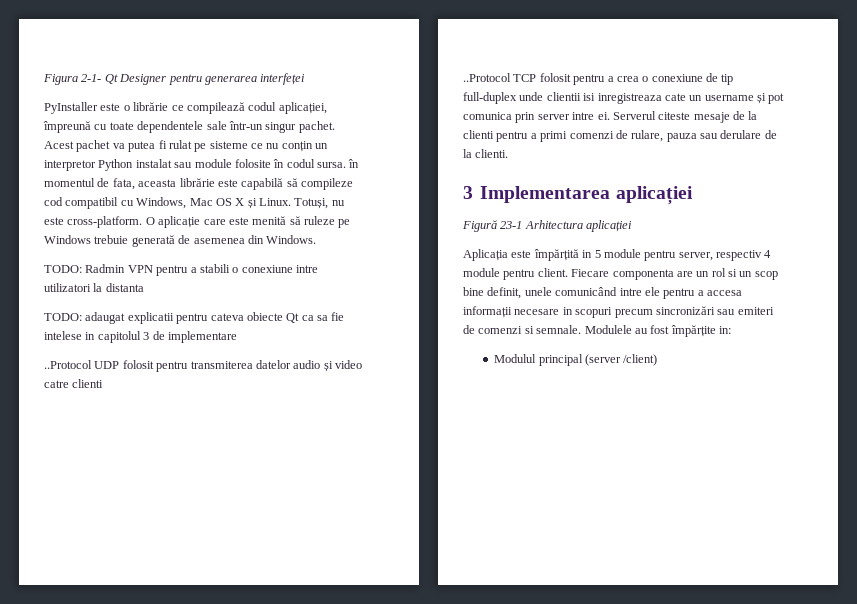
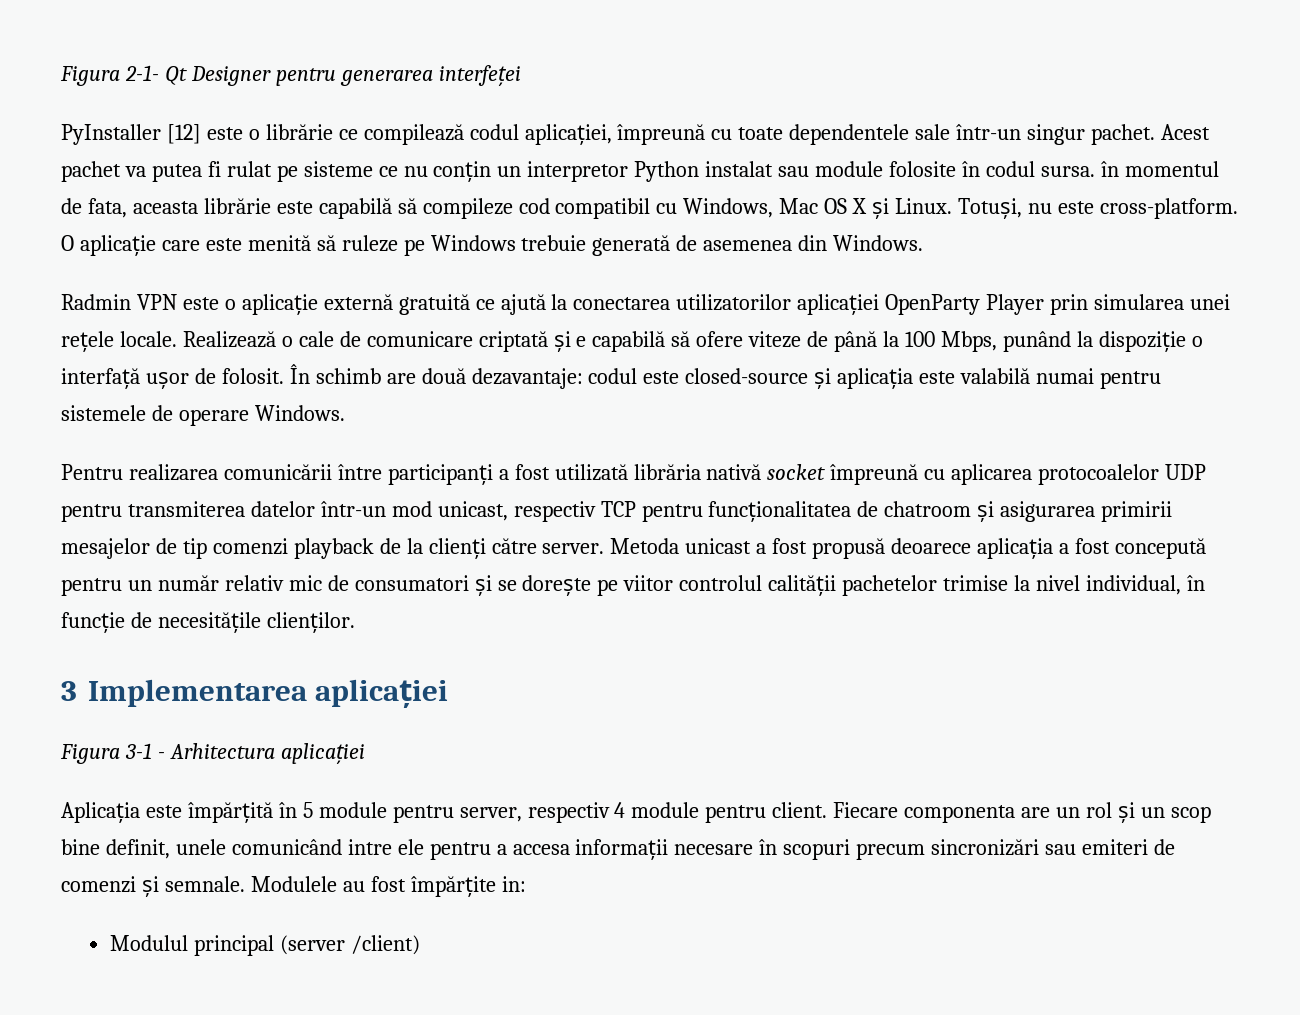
- PyInstaller este o librărie ce compilează codul aplicației, împreună cu toate dependentele sale într-un singur pachet.
+ PyInstaller [12] este o librărie ce compilează codul aplicației, împreună cu toate dependentele sale într-un singur pachet.
- TODO: Radmin VPN pentru a stabili o conexiune intre utilizatori la distanta
- TODO: adaugat explicatii pentru cateva obiecte Qt ca sa fie intelese in capitolul 3 de implementare
- ..Protocol UDP folosit pentru transmiterea datelor audio și video catre clienti
- ..Protocol TCP folosit pentru a crea o conexiune de tip full-duplex unde clientii isi inregistreaza cate un username și pot comunica prin server intre ei. Serverul citeste mesaje de la clienti pentru a primi comenzi de rulare, pauza sau derulare de la clienti.
+ Radmin VPN este o aplicație externă gratuită ce ajută la conectarea utilizatorilor aplicației OpenParty Player prin simularea unei rețele locale. Realizează o cale de comunicare criptată și e capabilă să ofere viteze de până la 100 Mbps, punând la dispoziție o interfață ușor de folosit. În schimb are două dezavantaje: codul este closed-source și aplicația este valabilă numai pentru sistemele de operare Windows.
+ Pentru realizarea comunicării între participanți a fost utilizată librăria nativă socket împreună cu aplicarea protocoalelor UDP pentru transmiterea datelor într-un mod unicast, respectiv TCP pentru funcționalitatea de chatroom și asigurarea primirii mesajelor de tip comenzi playback de la clienți către server. Metoda unicast a fost propusă deoarece aplicația a fost concepută pentru un număr relativ mic de consumatori și se dorește pe viitor controlul calității pachetelor trimise la nivel individual, în funcție de necesitățile clienților.
- Figură 23-1 Arhitectura aplicației
+ Figura 3-1 - Arhitectura aplicației
- Aplicația este împărțită in 5 module pentru server, respectiv 4 module pentru client.
+ Aplicația este împărțită în 5 module pentru server, respectiv 4 module pentru client.
- Fiecare componenta are un rol si un scop bine definit, unele comunicând intre ele pentru a accesa informații necesare in scopuri precum sincronizări sau emiteri de comenzi si semnale.
+ Fiecare componenta are un rol și un scop bine definit, unele comunicând intre ele pentru a accesa informații necesare în scopuri precum sincronizări sau emiteri de comenzi și semnale.

